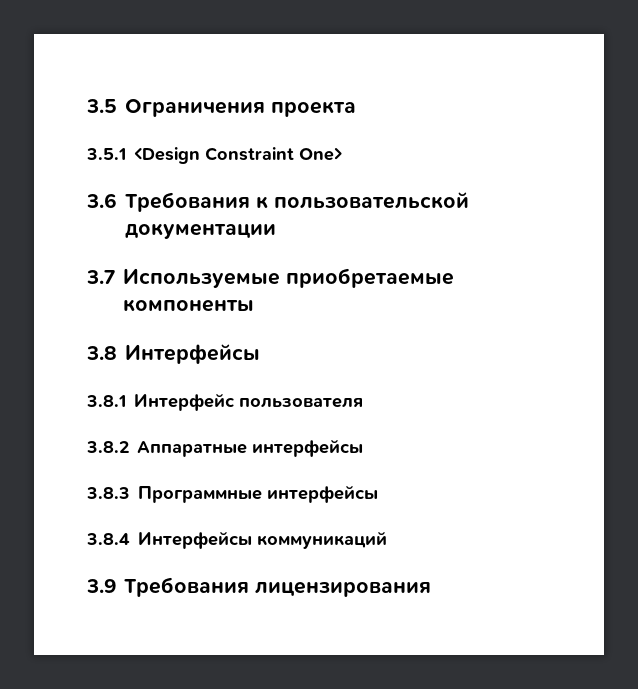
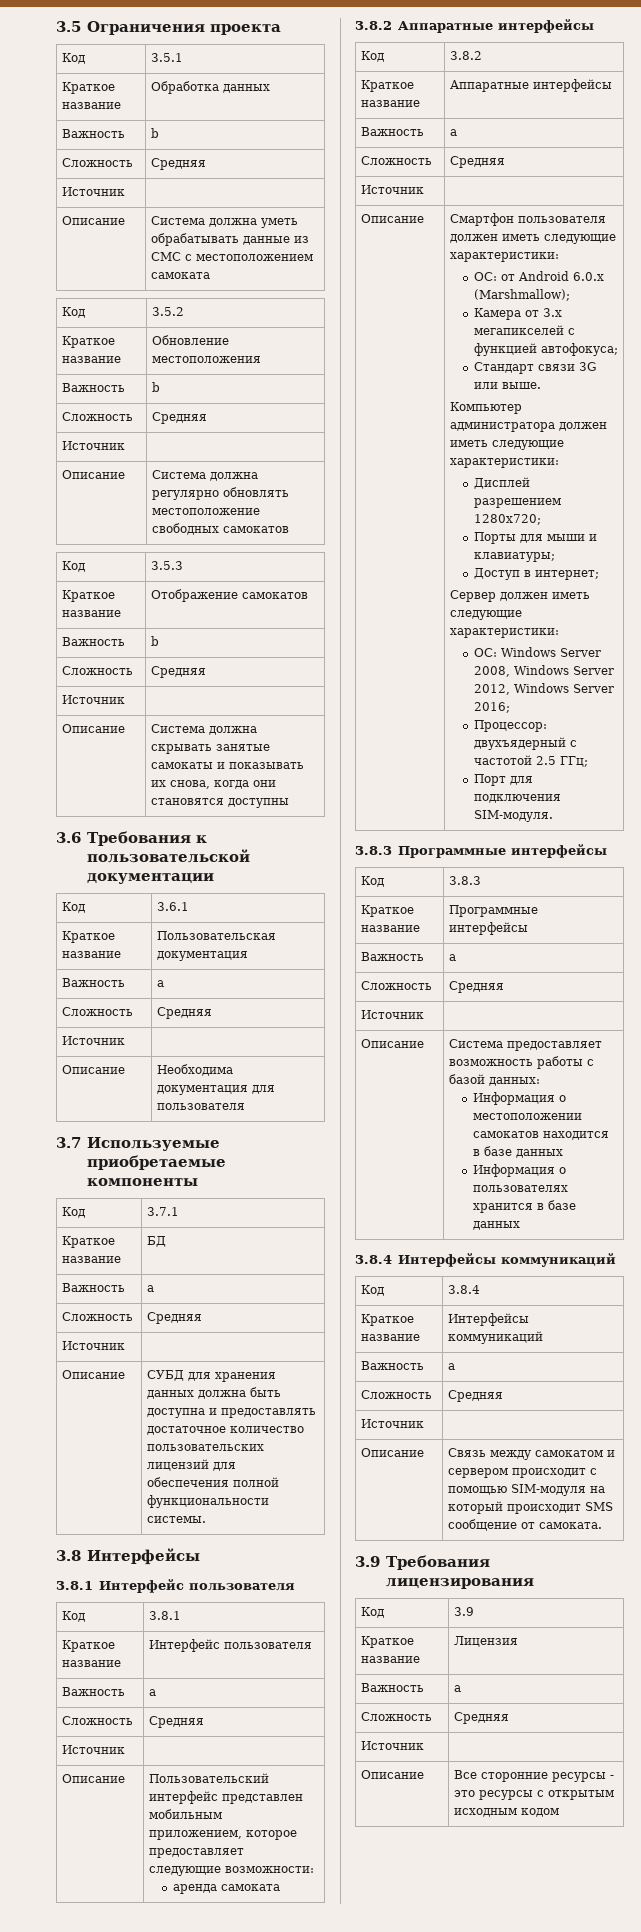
- 3.5.1 <Design Constraint One>
+ Код | 3.5.1
+ Краткое название | Обработка данных
+ Важность | b
+ Сложность | Средняя
+ Источник |
+ Описание | Система должна уметь обрабатывать данные из СМС с местоположением самоката
+ Код | 3.5.2
+ Краткое название | Обновление местоположения
+ Важность | b
+ Сложность | Средняя
+ Источник |
+ Описание | Система должна регулярно обновлять местоположение свободных самокатов
+ Код | 3.5.3
+ Краткое название | Отображение самокатов
+ Важность | b
+ Сложность | Средняя
+ Источник |
+ Описание | Система должна скрывать занятые самокаты и показывать их снова, когда они становятся доступны
+ Код | 3.6.1
+ Краткое название | Пользовательская документация
+ Важность | a
+ Сложность | Средняя
+ Источник |
+ Описание | Необходима документация для пользователя
  3.7 Используемые приобретаемые компоненты
+ Код | 3.7.1
+ Краткое название | БД
+ Важность | a
+ Сложность | Средняя
+ Источник |
+ Описание | СУБД для хранения данных должна быть доступна и предоставлять достаточное количество пользовательских лицензий для обеспечения полной функциональности системы.
+ Код | 3.8.1
+ Краткое название | Интерфейс пользователя
+ Важность | a
+ Сложность | Средняя
+ Источник |
+ Описание | Пользовательский интерфейс представлен мобильным приложением, которое предоставляет следующие возможности:
+ аренда самоката
  3.8.2 Аппаратные интерфейсы
+ Код | 3.8.2
+ Краткое название | Аппаратные интерфейсы
+ Важность | a
+ Сложность | Средняя
+ Источник |
+ Описание | Смартфон пользователя должен иметь следующие характеристики:
+ ОС: от Android 6.0.x (Marshmallow);
+ Камера от 3.x мегапикселей с функцией автофокуса;
+ Стандарт связи 3G или выше.
+ Компьютер администратора должен иметь следующие характеристики:
+ Дисплей разрешением 1280x720;
+ Порты для мыши и клавиатуры;
+ Доступ в интернет;
+ Сервер должен иметь следующие характеристики:
+ ОС: Windows Server 2008, Windows Server 2012, Windows Server 2016;
+ Процессор: двухъядерный с частотой 2.5 ГГц;
+ Порт для подключения SIM-модуля.
  3.8.3 Программные интерфейсы
+ Код | 3.8.3
+ Краткое название | Программные интерфейсы
+ Важность | a
+ Сложность | Средняя
+ Источник |
+ Описание | Система предоставляет возможность работы с базой данных:
+ Информация о местоположении самокатов находится в базе данных
+ Информация о пользователях хранится в базе данных
  3.8.4 Интерфейсы коммуникаций
+ Код | 3.8.4
+ Краткое название | Интерфейсы коммуникаций
+ Важность | a
+ Сложность | Средняя
+ Источник |
+ Описание | Связь между самокатом и сервером происходит с помощью SIM-модуля на который происходит SMS сообщение от самоката.
  3.9 Требования лицензирования
+ Код | 3.9
+ Краткое название | Лицензия
+ Важность | a
+ Сложность | Средняя
+ Источник |
+ Описание | Все сторонние ресурсы - это ресурсы c открытым исходным кодом

